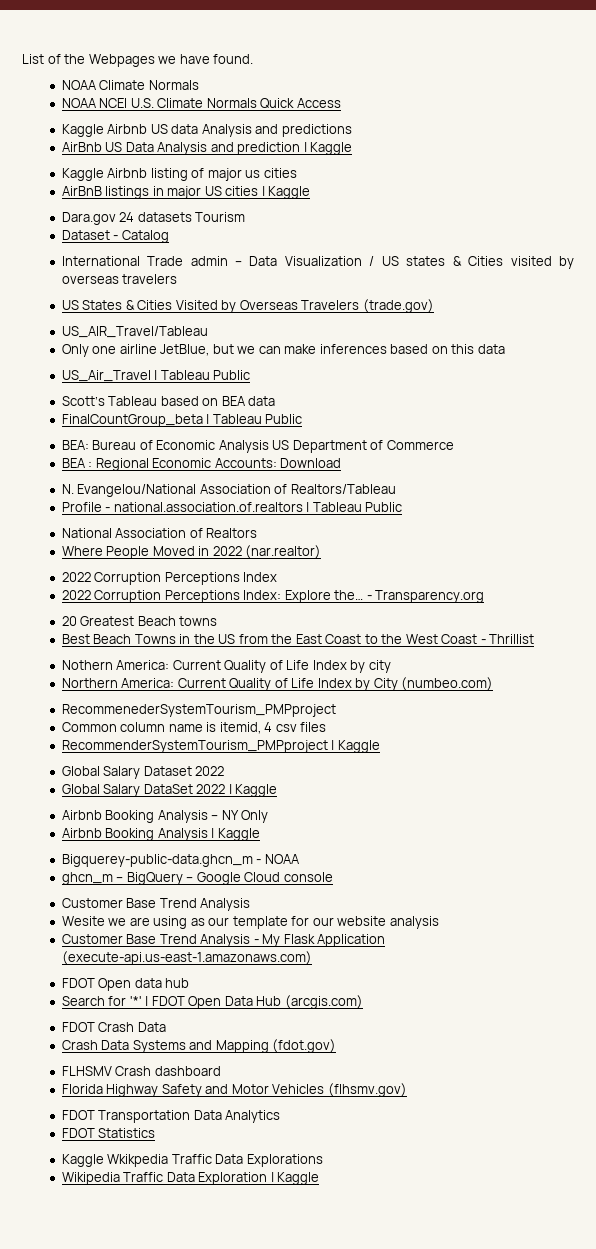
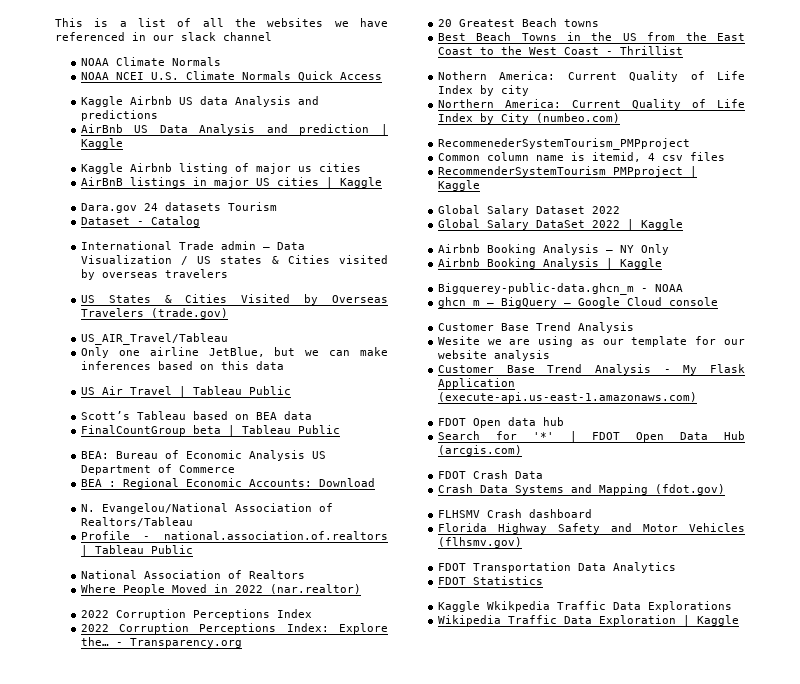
- List of the Webpages we have found.
+ This is a list of all the websites we have referenced in our slack channel

